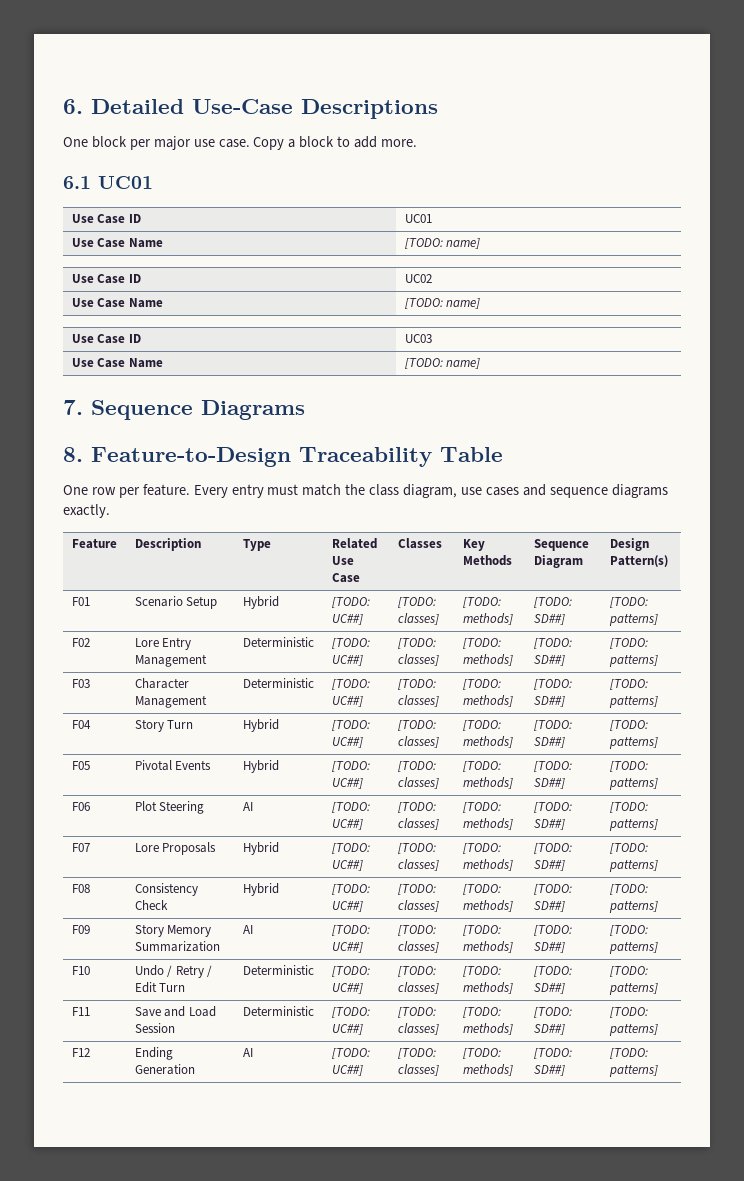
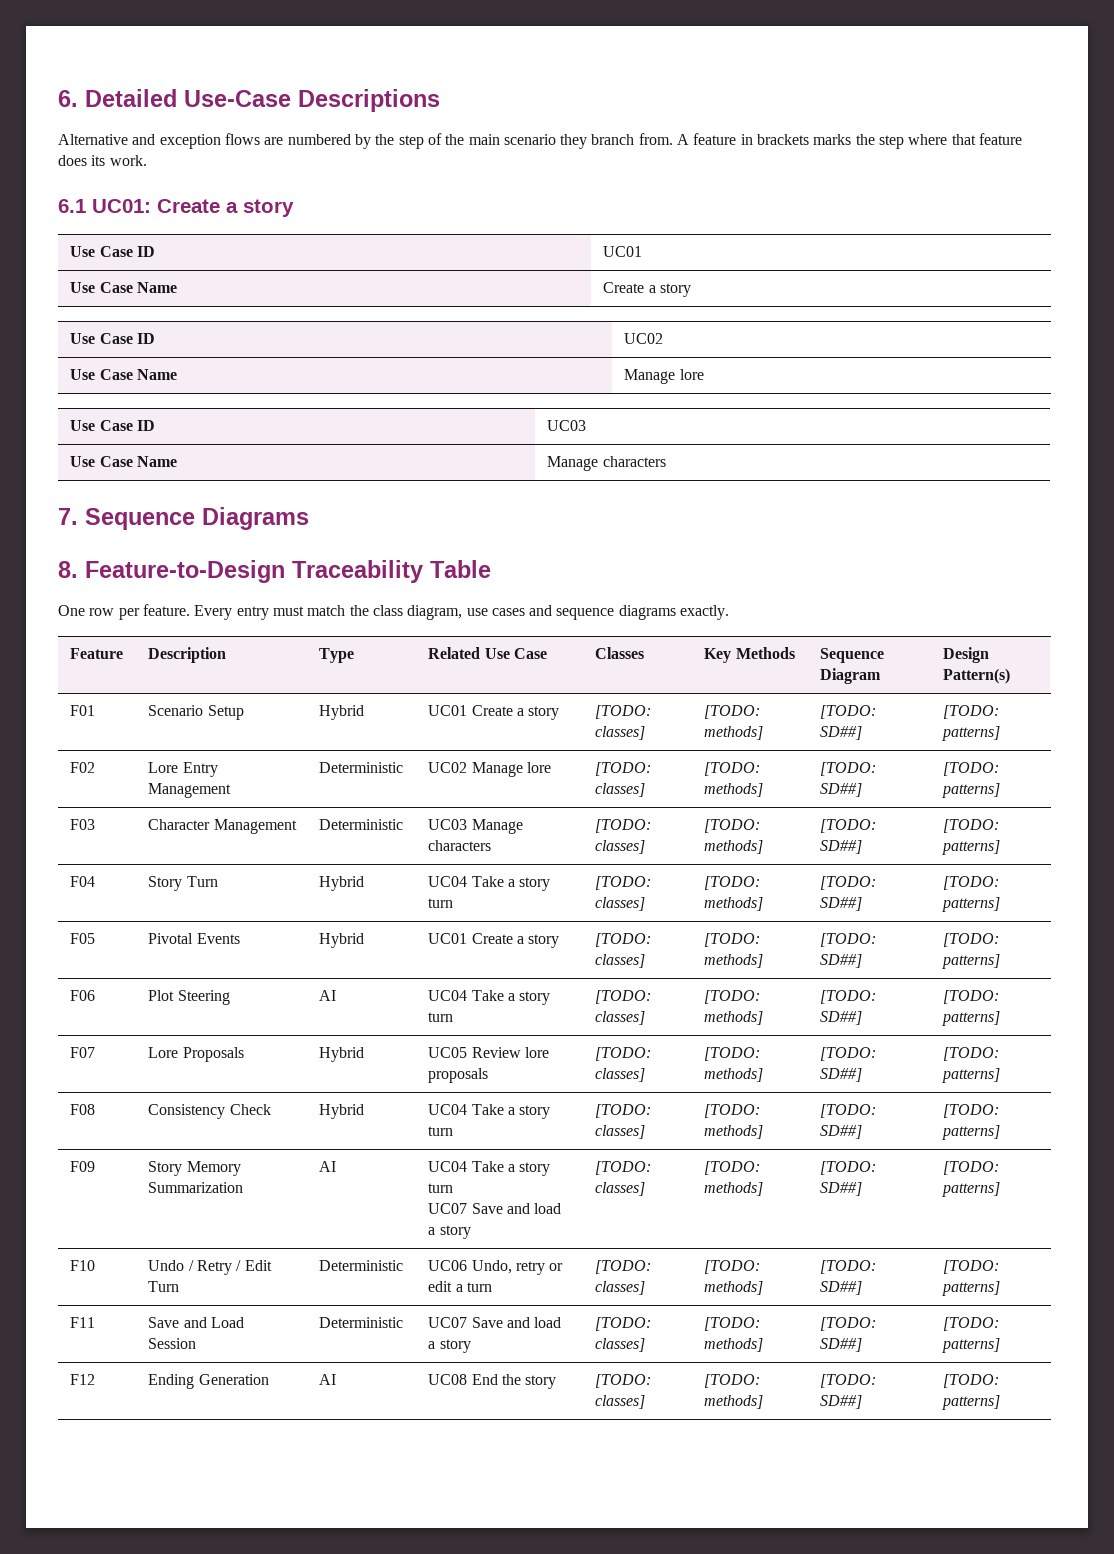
- One block per major use case. Copy a block to add more.
- 6.1 UC01
+ Alternative and exception flows are numbered by the step of the main scenario they branch from. A feature in brackets marks the step where that feature does its work.
+ 6.1 UC01: Create a story
  Use Case ID | UC01
- Use Case Name | [TODO: name]
+ Use Case Name | Create a story
  Use Case ID | UC02
- Use Case Name | [TODO: name]
+ Use Case Name | Manage lore
  Use Case ID | UC03
- Use Case Name | [TODO: name]
+ Use Case Name | Manage characters
- F01 | Scenario Setup | Hybrid | [TODO: UC##] | [TODO: classes] | [TODO: methods] | [TODO: SD##] | [TODO: patterns]
+ F01 | Scenario Setup | Hybrid | UC01 Create a story | [TODO: classes] | [TODO: methods] | [TODO: SD##] | [TODO: patterns]
- F02 | Lore Entry Management | Deterministic | [TODO: UC##] | [TODO: classes] | [TODO: methods] | [TODO: SD##] | [TODO: patterns]
+ F02 | Lore Entry Management | Deterministic | UC02 Manage lore | [TODO: classes] | [TODO: methods] | [TODO: SD##] | [TODO: patterns]
- F03 | Character Management | Deterministic | [TODO: UC##] | [TODO: classes] | [TODO: methods] | [TODO: SD##] | [TODO: patterns]
+ F03 | Character Management | Deterministic | UC03 Manage characters | [TODO: classes] | [TODO: methods] | [TODO: SD##] | [TODO: patterns]
- F04 | Story Turn | Hybrid | [TODO: UC##] | [TODO: classes] | [TODO: methods] | [TODO: SD##] | [TODO: patterns]
+ F04 | Story Turn | Hybrid | UC04 Take a story turn | [TODO: classes] | [TODO: methods] | [TODO: SD##] | [TODO: patterns]
- F05 | Pivotal Events | Hybrid | [TODO: UC##] | [TODO: classes] | [TODO: methods] | [TODO: SD##] | [TODO: patterns]
+ F05 | Pivotal Events | Hybrid | UC01 Create a story | [TODO: classes] | [TODO: methods] | [TODO: SD##] | [TODO: patterns]
- F06 | Plot Steering | AI | [TODO: UC##] | [TODO: classes] | [TODO: methods] | [TODO: SD##] | [TODO: patterns]
+ F06 | Plot Steering | AI | UC04 Take a story turn | [TODO: classes] | [TODO: methods] | [TODO: SD##] | [TODO: patterns]
- F07 | Lore Proposals | Hybrid | [TODO: UC##] | [TODO: classes] | [TODO: methods] | [TODO: SD##] | [TODO: patterns]
+ F07 | Lore Proposals | Hybrid | UC05 Review lore proposals | [TODO: classes] | [TODO: methods] | [TODO: SD##] | [TODO: patterns]
- F08 | Consistency Check | Hybrid | [TODO: UC##] | [TODO: classes] | [TODO: methods] | [TODO: SD##] | [TODO: patterns]
+ F08 | Consistency Check | Hybrid | UC04 Take a story turn | [TODO: classes] | [TODO: methods] | [TODO: SD##] | [TODO: patterns]
- F09 | Story Memory Summarization | AI | [TODO: UC##] | [TODO: classes] | [TODO: methods] | [TODO: SD##] | [TODO: patterns]
+ F09 | Story Memory Summarization | AI | UC04 Take a story turn
+ UC07 Save and load a story | [TODO: classes] | [TODO: methods] | [TODO: SD##] | [TODO: patterns]
- F10 | Undo / Retry / Edit Turn | Deterministic | [TODO: UC##] | [TODO: classes] | [TODO: methods] | [TODO: SD##] | [TODO: patterns]
+ F10 | Undo / Retry / Edit Turn | Deterministic | UC06 Undo, retry or edit a turn | [TODO: classes] | [TODO: methods] | [TODO: SD##] | [TODO: patterns]
- F11 | Save and Load Session | Deterministic | [TODO: UC##] | [TODO: classes] | [TODO: methods] | [TODO: SD##] | [TODO: patterns]
+ F11 | Save and Load Session | Deterministic | UC07 Save and load a story | [TODO: classes] | [TODO: methods] | [TODO: SD##] | [TODO: patterns]
- F12 | Ending Generation | AI | [TODO: UC##] | [TODO: classes] | [TODO: methods] | [TODO: SD##] | [TODO: patterns]
+ F12 | Ending Generation | AI | UC08 End the story | [TODO: classes] | [TODO: methods] | [TODO: SD##] | [TODO: patterns]

